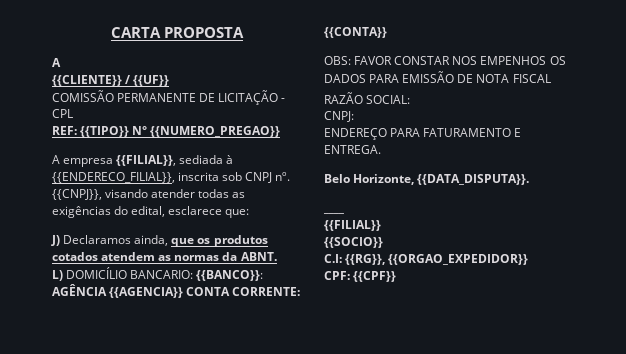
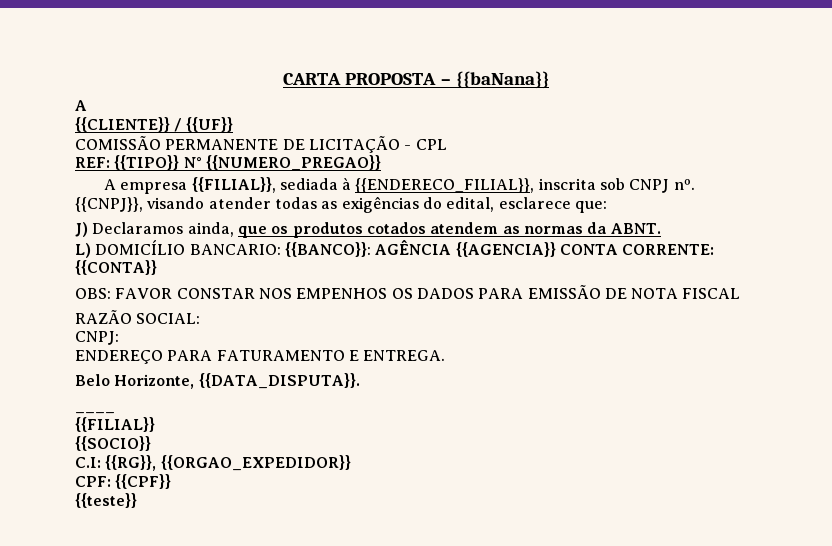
- CARTA PROPOSTA
+ CARTA PROPOSTA – {{baNana}}
+ {{teste}}

